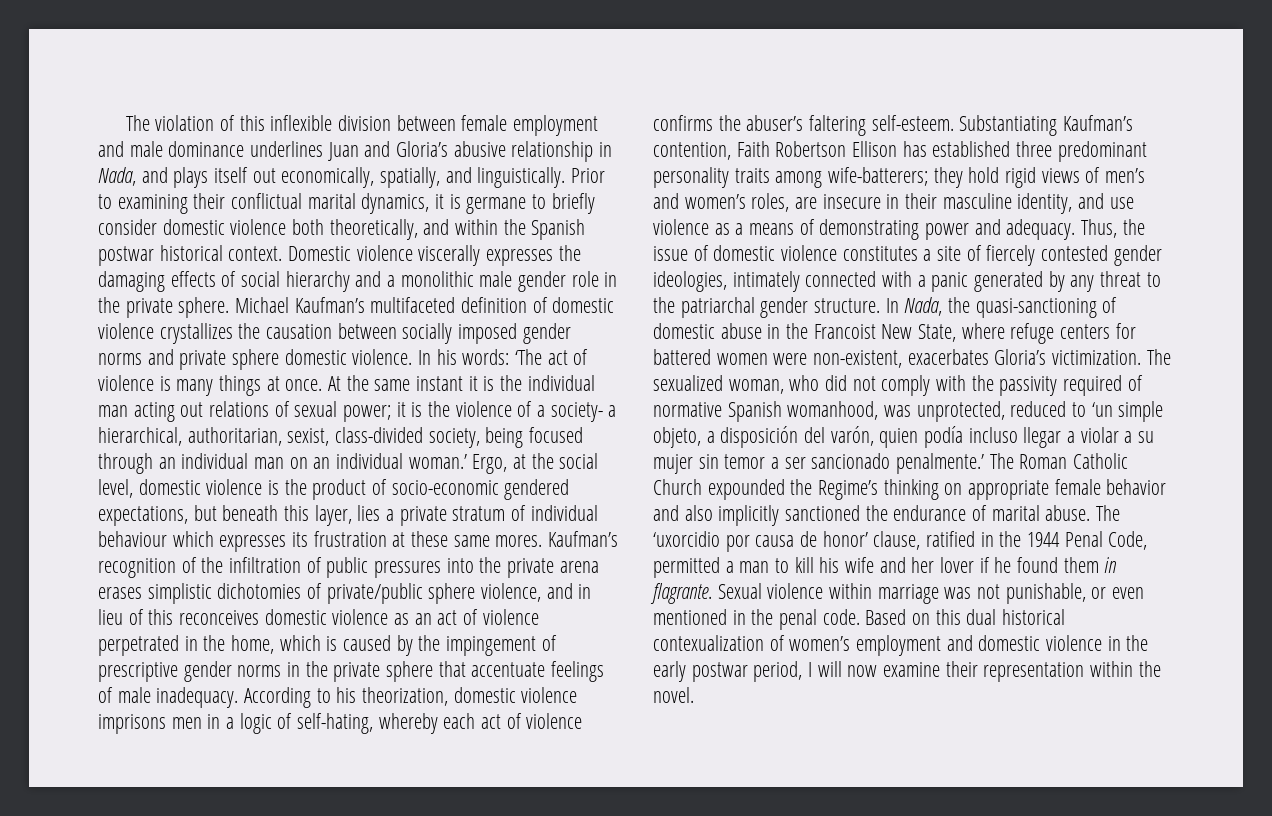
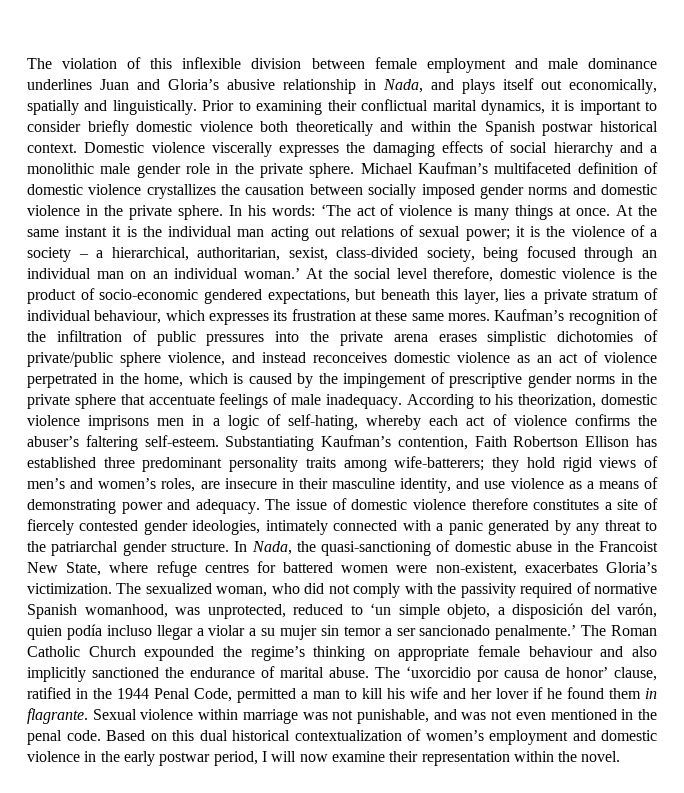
- The violation of this inflexible division between female employment and male dominance underlines Juan and Gloria’s abusive relationship in Nada, and plays itself out economically, spatially, and linguistically.
+ The violation of this inflexible division between female employment and male dominance underlines Juan and Gloria’s abusive relationship in Nada, and plays itself out economically, spatially and linguistically.
- Prior to examining their conflictual marital dynamics, it is germane to briefly consider domestic violence both theoretically, and within the Spanish postwar historical context.
+ Prior to examining their conflictual marital dynamics, it is important to consider briefly domestic violence both theoretically and within the Spanish postwar historical context.
- Michael Kaufman’s multifaceted definition of domestic violence crystallizes the causation between socially imposed gender norms and private sphere domestic violence.
+ Michael Kaufman’s multifaceted definition of domestic violence crystallizes the causation between socially imposed gender norms and domestic violence in the private sphere.
- At the same instant it is the individual man acting out relations of sexual power; it is the violence of a society- a hierarchical, authoritarian, sexist, class-divided society, being focused through an individual man on an individual woman.’
+ At the same instant it is the individual man acting out relations of sexual power; it is the violence of a society – a hierarchical, authoritarian, sexist, class-divided society, being focused through an individual man on an individual woman.’
- Ergo, at the social level, domestic violence is the product of socio-economic gendered expectations, but beneath this layer, lies a private stratum of individual behaviour which expresses its frustration at these same mores.
+ At the social level therefore, domestic violence is the product of socio-economic gendered expectations, but beneath this layer, lies a private stratum of individual behaviour, which expresses its frustration at these same mores.
- Kaufman’s recognition of the infiltration of public pressures into the private arena erases simplistic dichotomies of private/public sphere violence, and in lieu of this reconceives domestic violence as an act of violence perpetrated in the home, which is caused by the impingement of prescriptive gender norms in the private sphere that accentuate feelings of male inadequacy.
+ Kaufman’s recognition of the infiltration of public pressures into the private arena erases simplistic dichotomies of private/public sphere violence, and instead reconceives domestic violence as an act of violence perpetrated in the home, which is caused by the impingement of prescriptive gender norms in the private sphere that accentuate feelings of male inadequacy.
- Thus, the issue of domestic violence constitutes a site of fiercely contested gender ideologies, intimately connected with a panic generated by any threat to the patriarchal gender structure.
+ The issue of domestic violence therefore constitutes a site of fiercely contested gender ideologies, intimately connected with a panic generated by any threat to the patriarchal gender structure.
- In Nada, the quasi-sanctioning of domestic abuse in the Francoist New State, where refuge centers for battered women were non-existent, exacerbates Gloria’s victimization.
+ In Nada, the quasi-sanctioning of domestic abuse in the Francoist New State, where refuge centres for battered women were non-existent, exacerbates Gloria’s victimization.
- The Roman Catholic Church expounded the Regime’s thinking on appropriate female behavior and also implicitly sanctioned the endurance of marital abuse.
+ The Roman Catholic Church expounded the regime’s thinking on appropriate female behaviour and also implicitly sanctioned the endurance of marital abuse.
- Sexual violence within marriage was not punishable, or even mentioned in the penal code.
+ Sexual violence within marriage was not punishable, and was not even mentioned in the penal code.
- Based on this dual historical contexualization of women’s employment and domestic violence in the early postwar period, I will now examine their representation within the novel.
+ Based on this dual historical contextualization of women’s employment and domestic violence in the early postwar period, I will now examine their representation within the novel.

